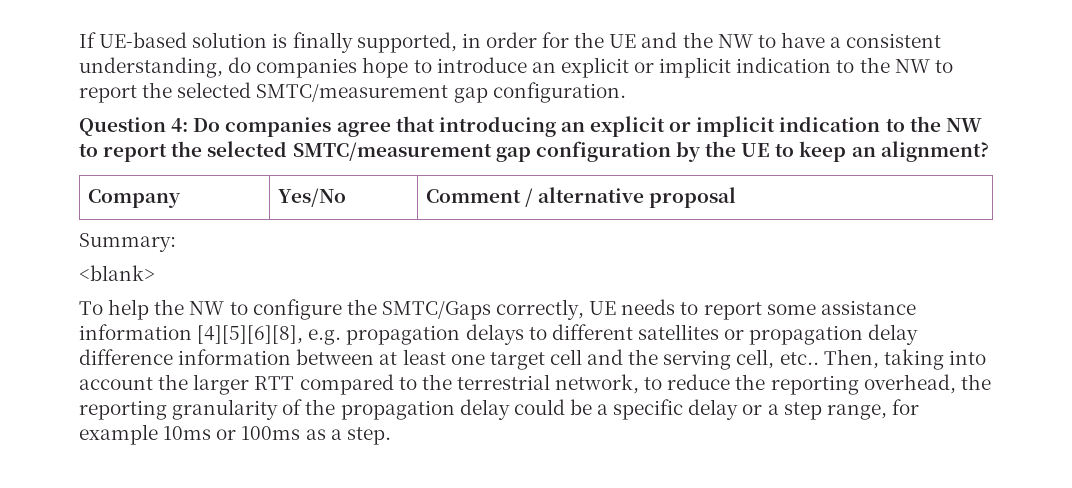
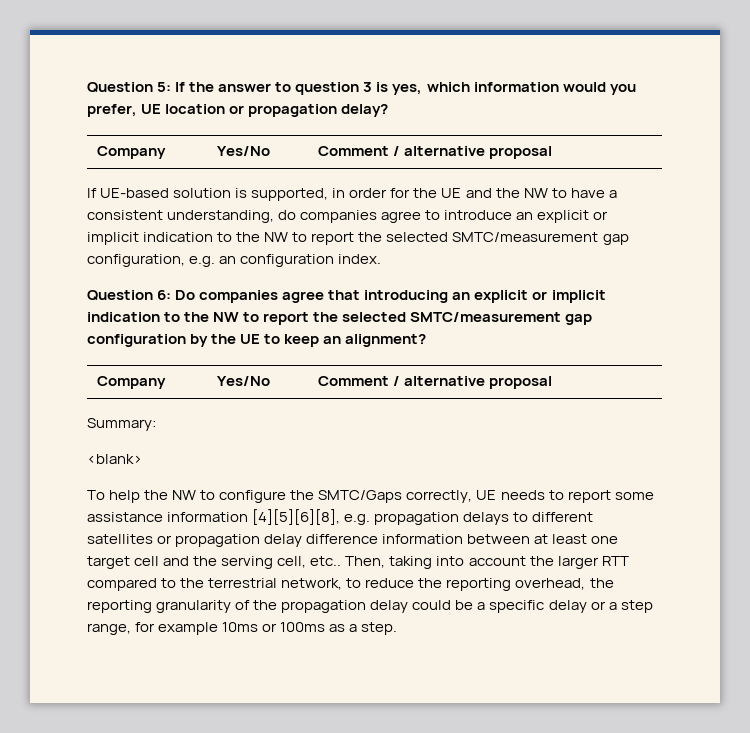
+ Question 5: If the answer to question 3 is yes, which information would you prefer, UE location or propagation delay?
+ Company | Yes/No | Comment / alternative proposal
- If UE-based solution is finally supported, in order for the UE and the NW to have a consistent understanding, do companies hope to introduce an explicit or implicit indication to the NW to report the selected SMTC/measurement gap configuration.
- Question 4:
+ If UE-based solution is supported, in order for the UE and the NW to have a consistent understanding, do companies agree to introduce an explicit or implicit indication to the NW to report the selected SMTC/measurement gap configuration, e.g. an configuration index.
+ Question 6:

